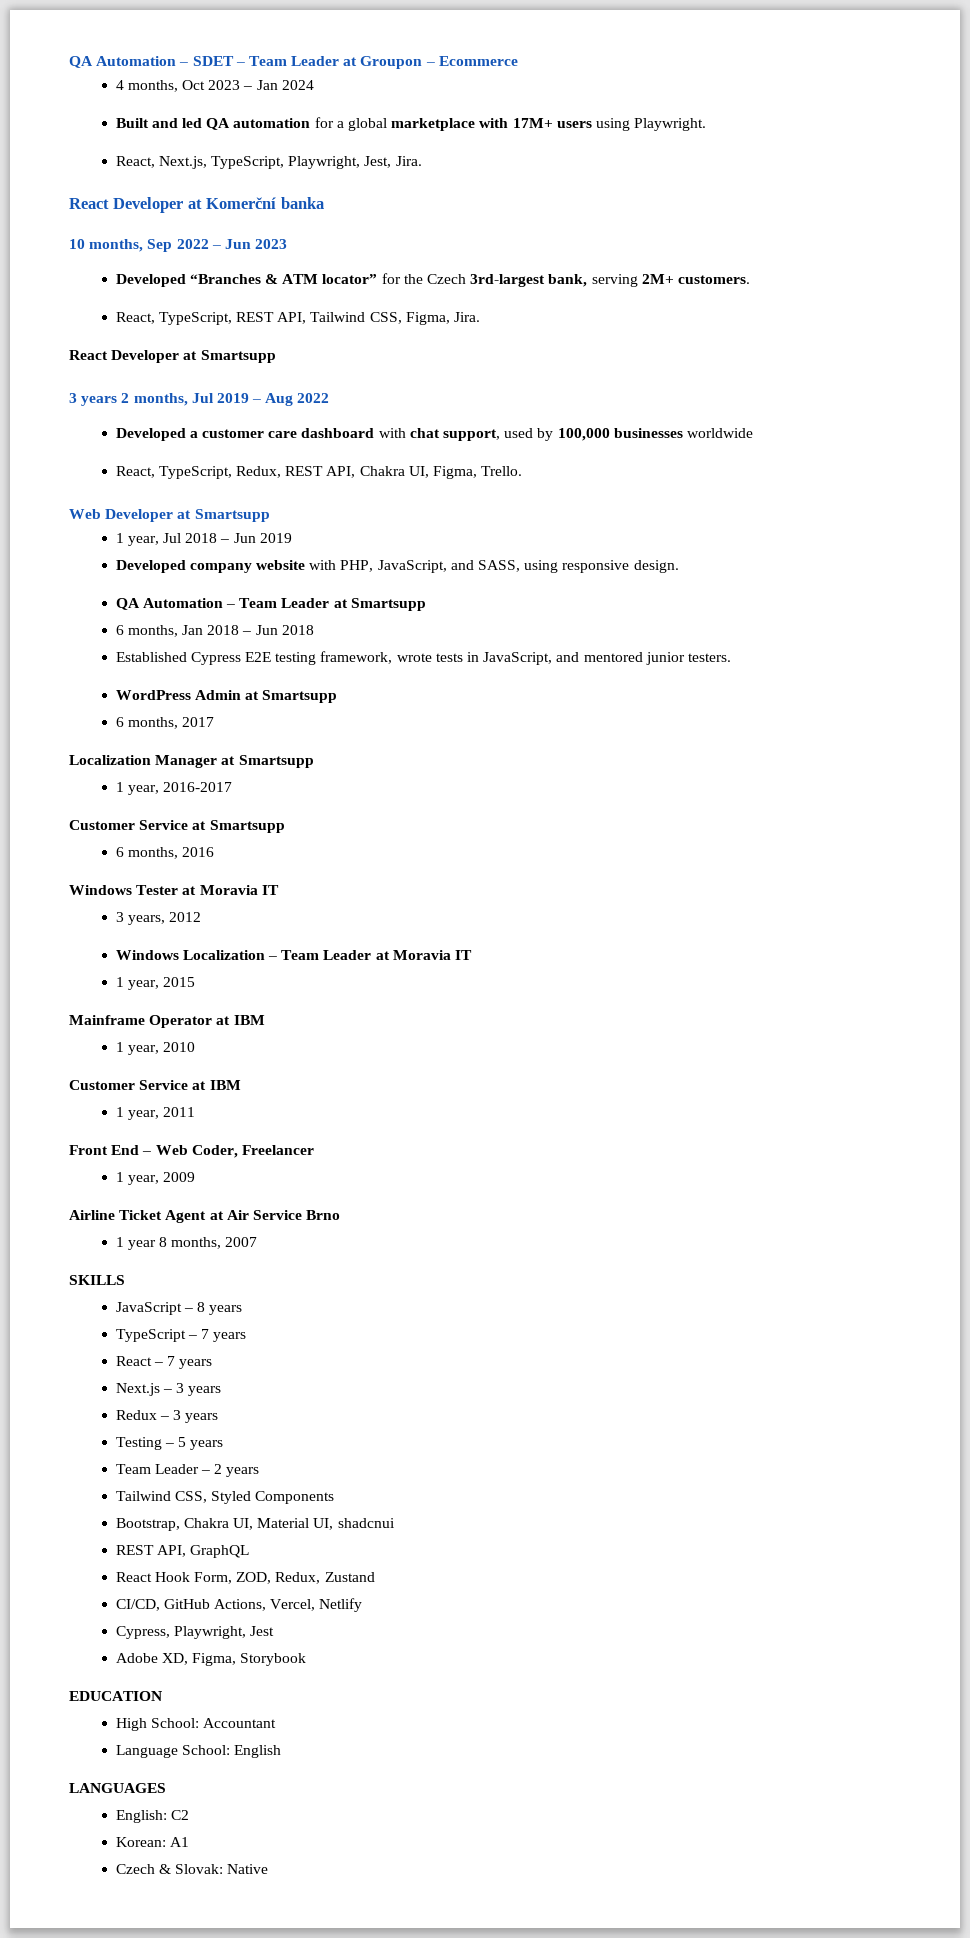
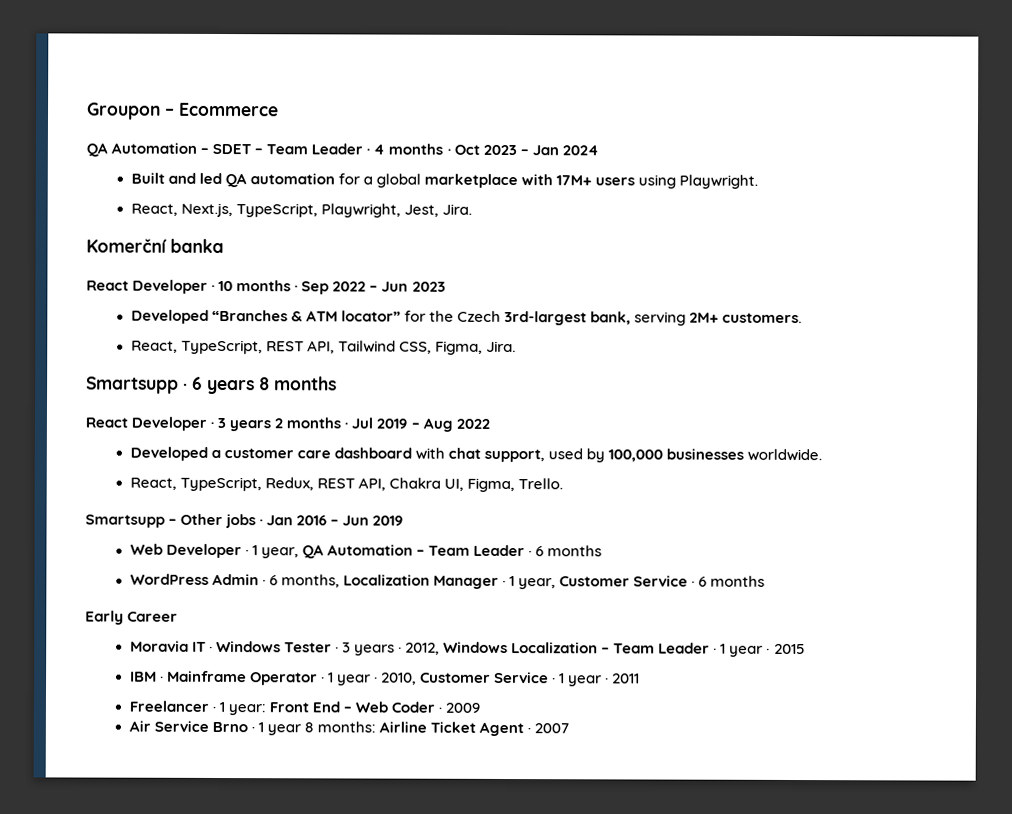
+ Groupon – Ecommerce
- QA Automation – SDET – Team Leader at Groupon – Ecommerce
- 4 months, Oct 2023 – Jan 2024
+ QA Automation – SDET – Team Leader · 4 months · Oct 2023 – Jan 2024
- React Developer at Komerční banka
+ Komerční banka
- 10 months, Sep 2022 – Jun 2023
+ React Developer · 10 months · Sep 2022 – Jun 2023
- React Developer at Smartsupp
- 3 years 2 months, Jul 2019 – Aug 2022
+ Smartsupp · 6 years 8 months
+ React Developer · 3 years 2 months · Jul 2019 – Aug 2022
- Developed a customer care dashboard with chat support, used by 100,000 businesses worldwide
+ Developed a customer care dashboard with chat support, used by 100,000 businesses worldwide.
- Web Developer at Smartsupp
- 1 year, Jul 2018 – Jun 2019
- Developed company website with PHP, JavaScript, and SASS, using responsive design.
- QA Automation – Team Leader at Smartsupp
- 6 months, Jan 2018 – Jun 2018
- Established Cypress E2E testing framework, wrote tests in JavaScript, and mentored junior testers.
+ Smartsupp – Other jobs · Jan 2016 – Jun 2019
+ Web Developer · 1 year, QA Automation – Team Leader · 6 months
- WordPress Admin at Smartsupp
- 6 months, 2017
- Localization Manager at Smartsupp
- 1 year, 2016-2017
- Customer Service at Smartsupp
- 6 months, 2016
- Windows Tester at Moravia IT
- 3 years, 2012
- Windows Localization – Team Leader at Moravia IT
- 1 year, 2015
- Mainframe Operator at IBM
- 1 year, 2010
- Customer Service at IBM
- 1 year, 2011
- Front End – Web Coder, Freelancer
- 1 year, 2009
- Airline Ticket Agent at Air Service Brno
- 1 year 8 months, 2007
- SKILLS
- JavaScript – 8 years
- TypeScript – 7 years
- React – 7 years
- Next.js – 3 years
- Redux – 3 years
- Testing – 5 years
- Team Leader – 2 years
- Tailwind CSS, Styled Components
- Bootstrap, Chakra UI, Material UI, shadcnui
- REST API, GraphQL
- React Hook Form, ZOD, Redux, Zustand
- CI/CD, GitHub Actions, Vercel, Netlify
- Cypress, Playwright, Jest
- Adobe XD, Figma, Storybook
- EDUCATION
- High School: Accountant
- Language School: English
- LANGUAGES
- English: C2
- Korean: A1
- Czech & Slovak: Native
+ WordPress Admin · 6 months, Localization Manager · 1 year, Customer Service · 6 months
+ Early Career
+ Moravia IT · Windows Tester · 3 years · 2012, Windows Localization – Team Leader · 1 year · 2015
+ IBM · Mainframe Operator · 1 year · 2010, Customer Service · 1 year · 2011
+ Freelancer · 1 year: Front End – Web Coder · 2009
+ Air Service Brno · 1 year 8 months: Airline Ticket Agent · 2007

